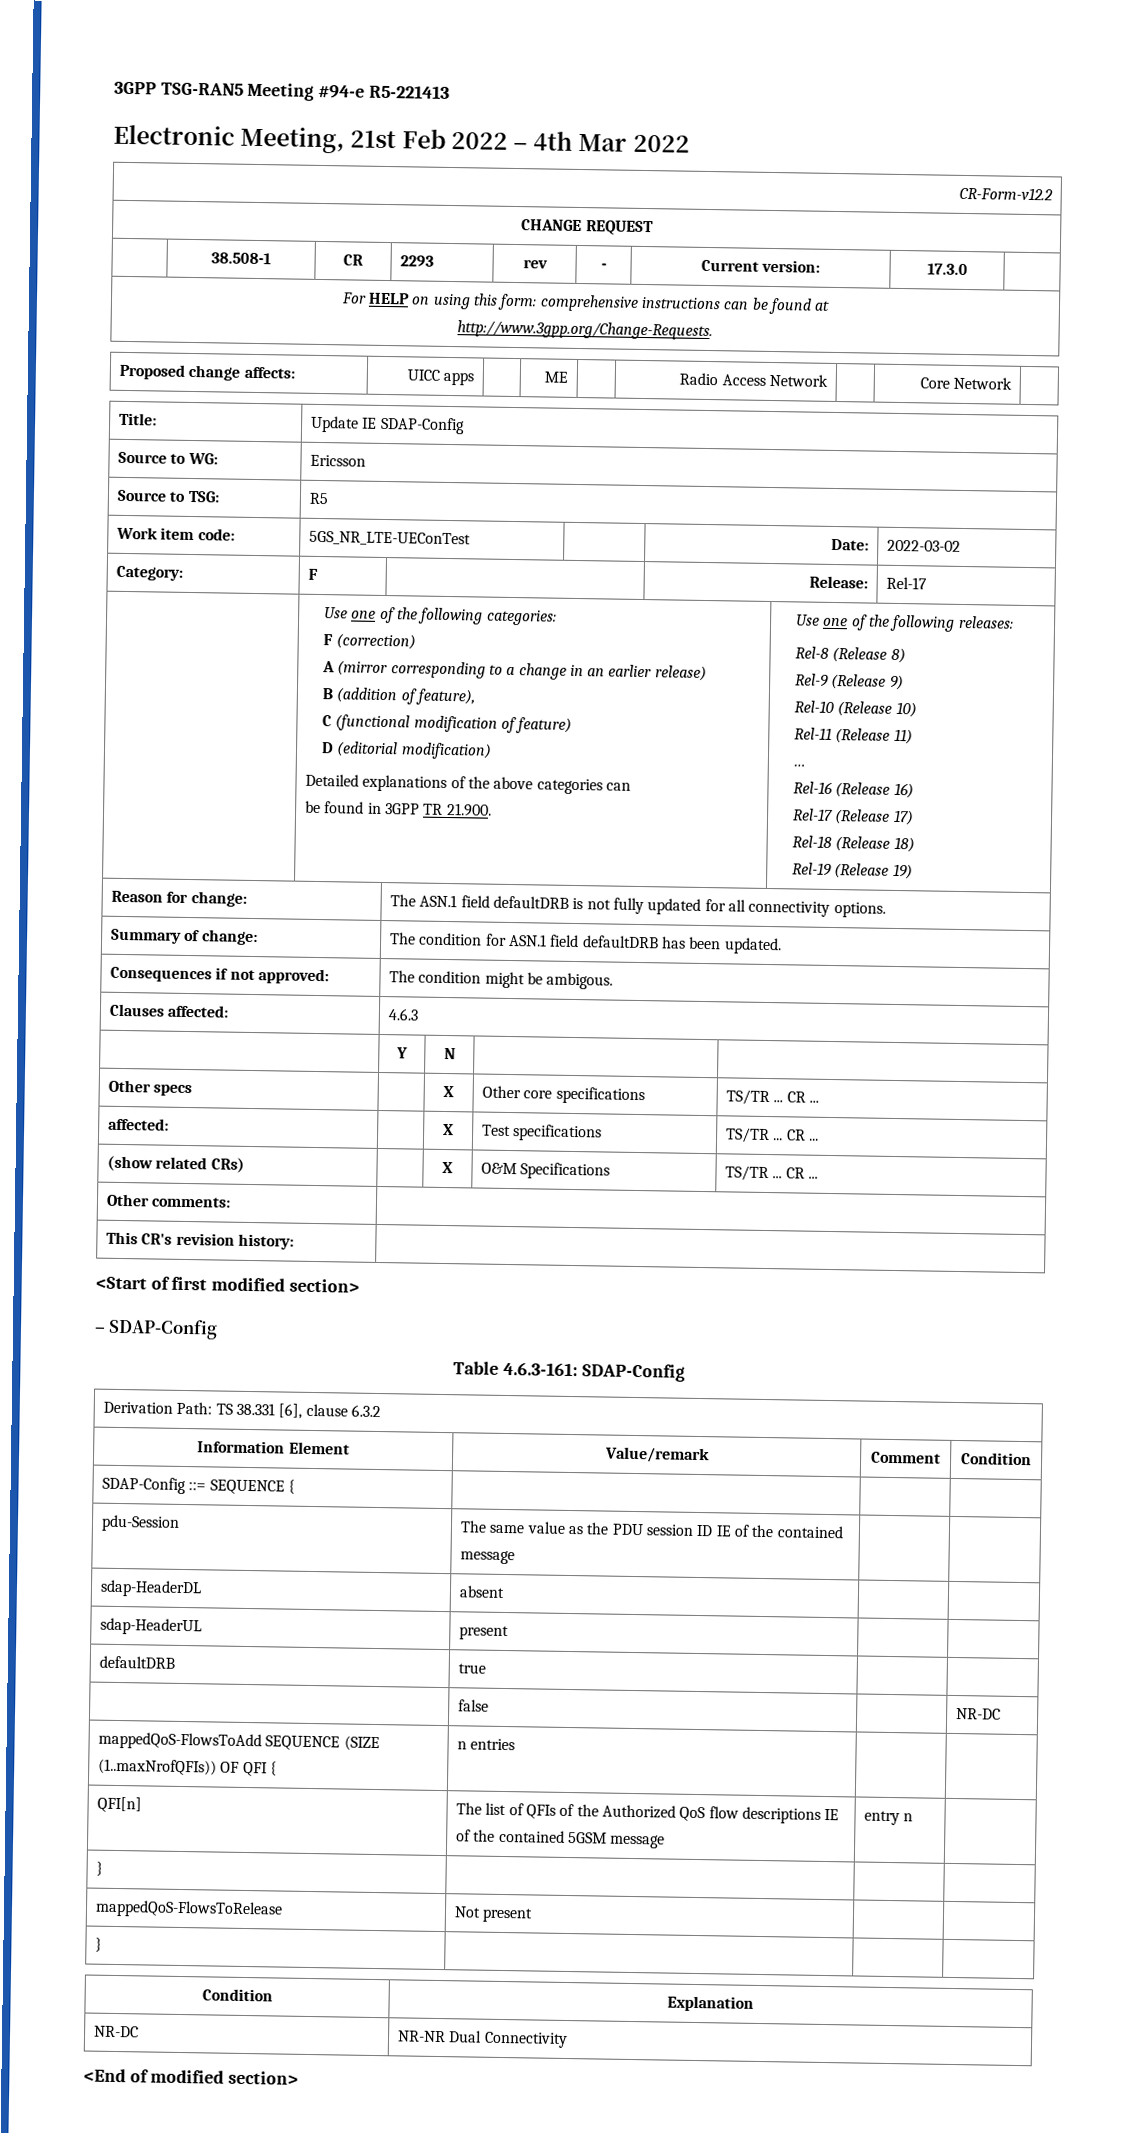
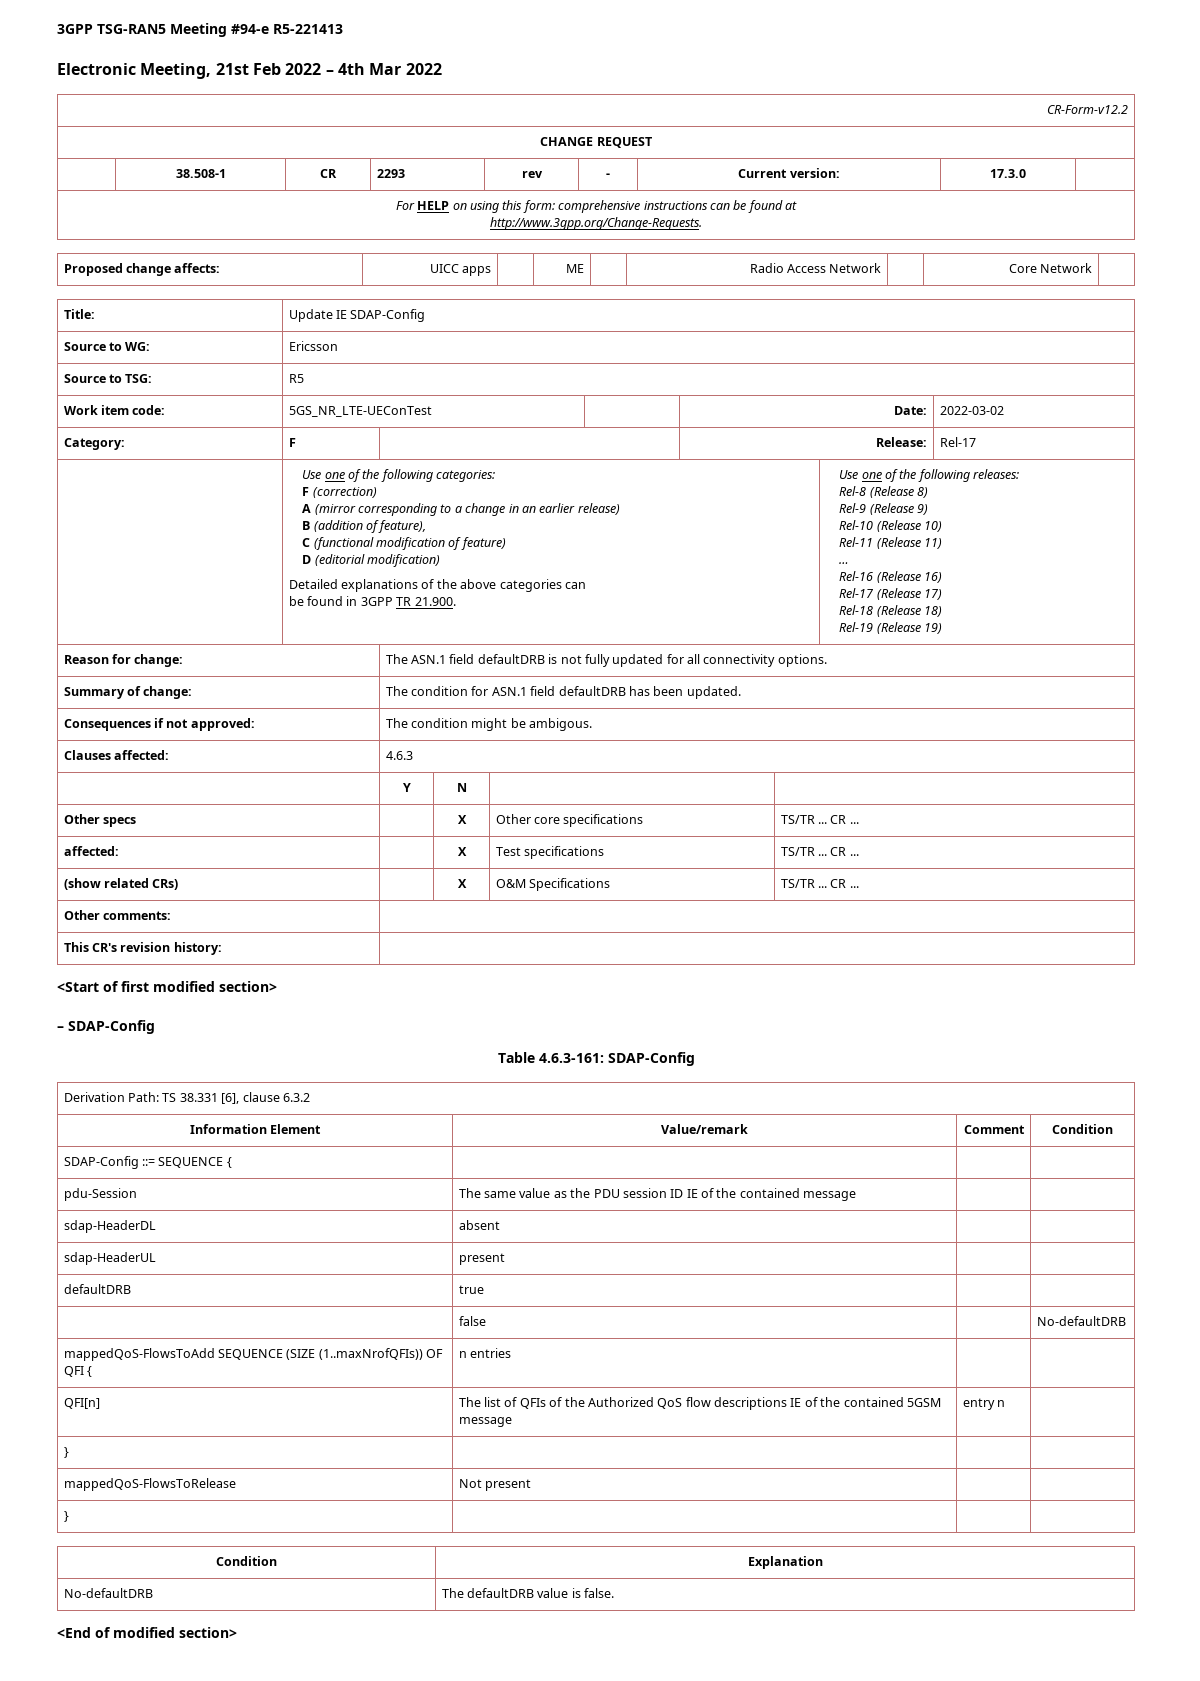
- | false | | NR-DC
+ | false | | No-defaultDRB
- NR-DC | NR-NR Dual Connectivity
+ No-defaultDRB | The defaultDRB value is false.

